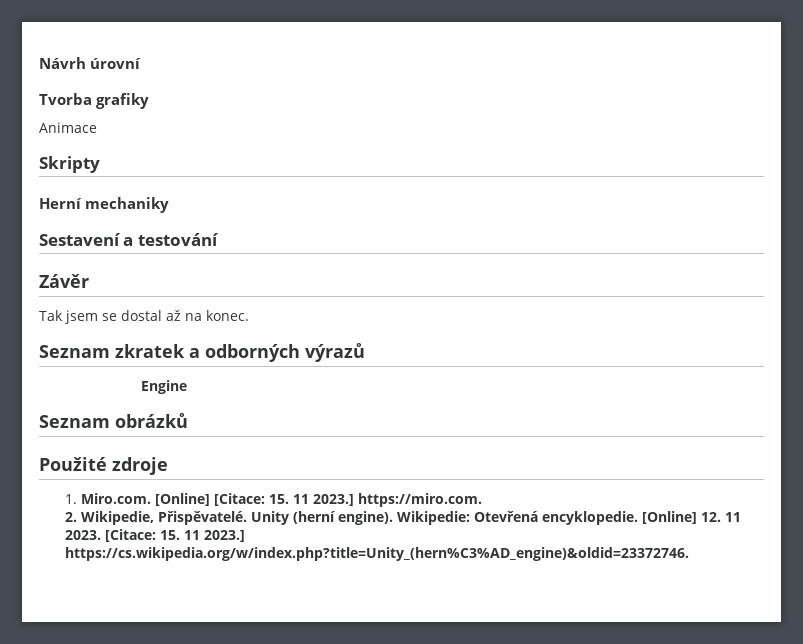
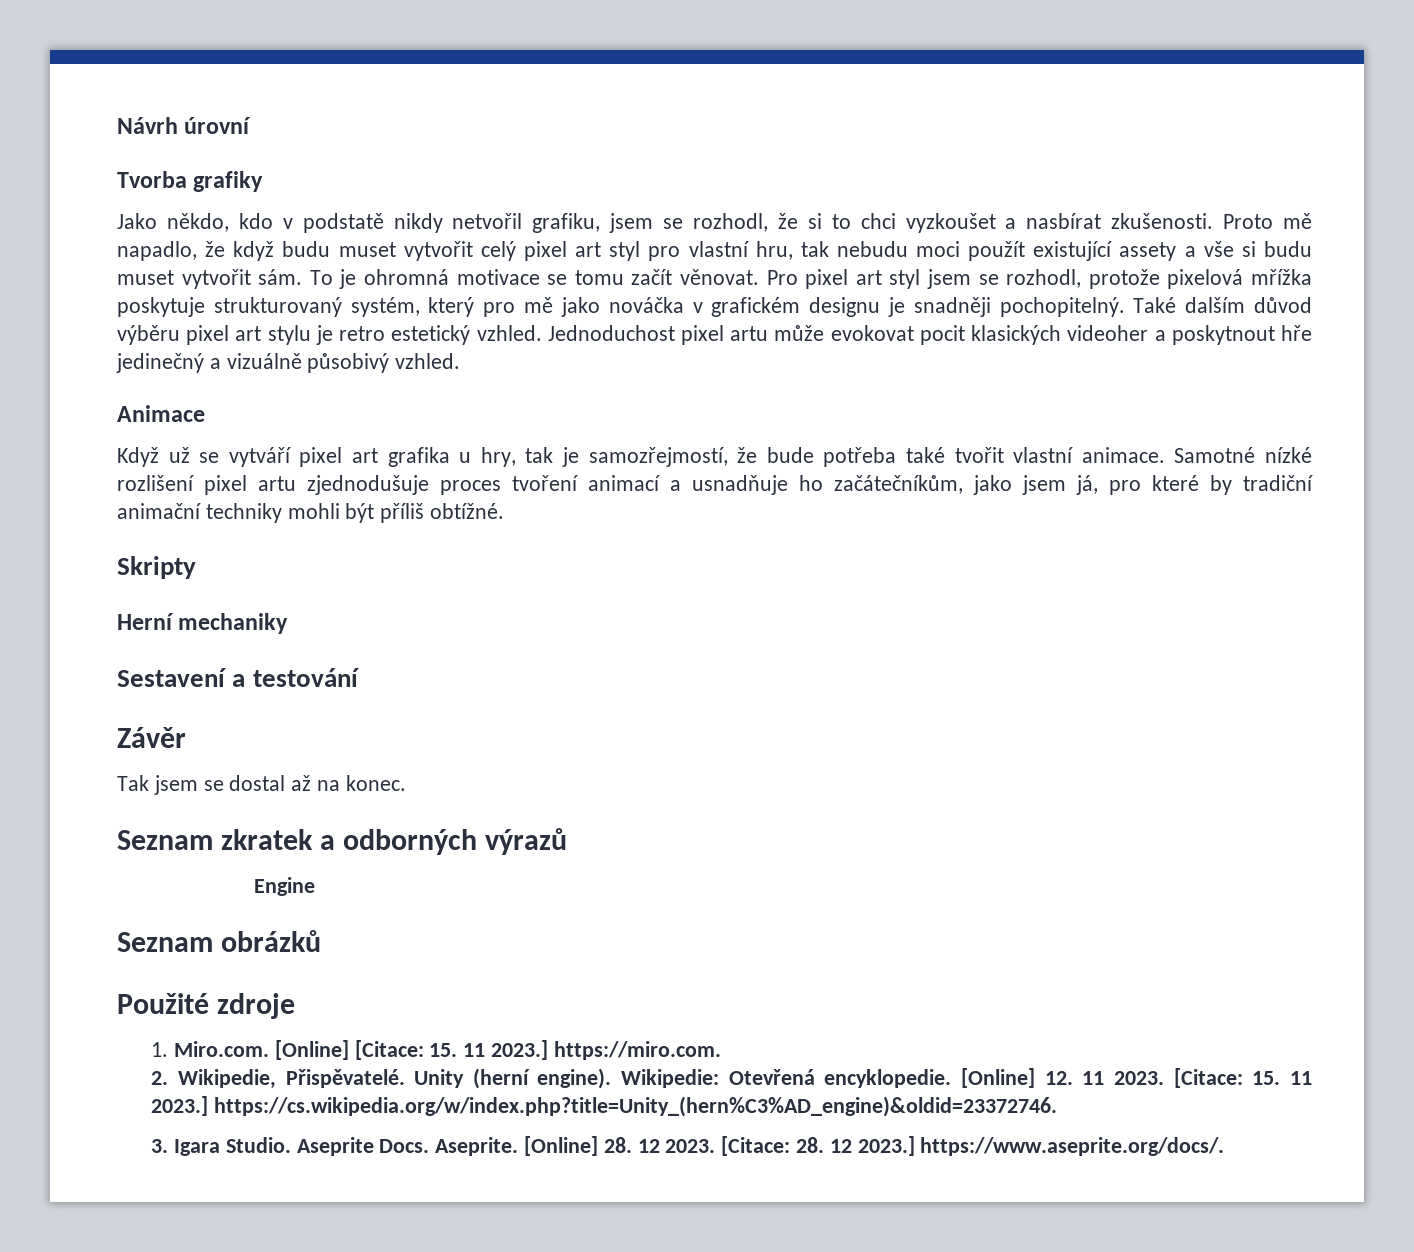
+ Jako někdo, kdo v podstatě nikdy netvořil grafiku, jsem se rozhodl, že si to chci vyzkoušet a nasbírat zkušenosti. Proto mě napadlo, že když budu muset vytvořit celý pixel art styl pro vlastní hru, tak nebudu moci použít existující assety a vše si budu muset vytvořit sám. To je ohromná motivace se tomu začít věnovat. Pro pixel art styl jsem se rozhodl, protože pixelová mřížka poskytuje strukturovaný systém, který pro mě jako nováčka v grafickém designu je snadněji pochopitelný. Také dalším důvod výběru pixel art stylu je retro estetický vzhled. Jednoduchost pixel artu může evokovat pocit klasických videoher a poskytnout hře jedinečný a vizuálně působivý vzhled.
  Animace
+ Když už se vytváří pixel art grafika u hry, tak je samozřejmostí, že bude potřeba také tvořit vlastní animace. Samotné nízké rozlišení pixel artu zjednodušuje proces tvoření animací a usnadňuje ho začátečníkům, jako jsem já, pro které by tradiční animační techniky mohli být příliš obtížné.
+ 3. Igara Studio. Aseprite Docs. Aseprite. [Online] 28. 12 2023. [Citace: 28. 12 2023.] https://www.aseprite.org/docs/.

